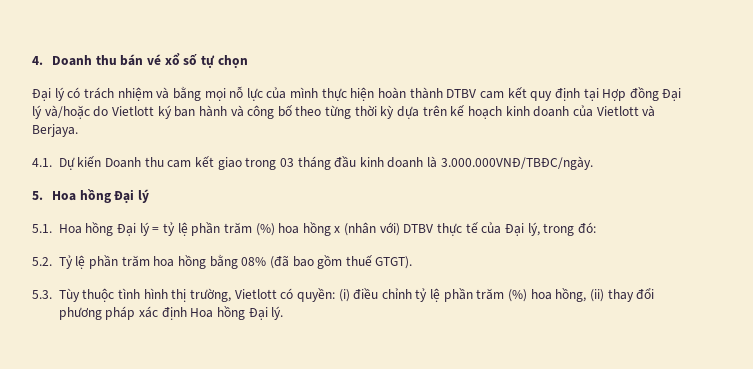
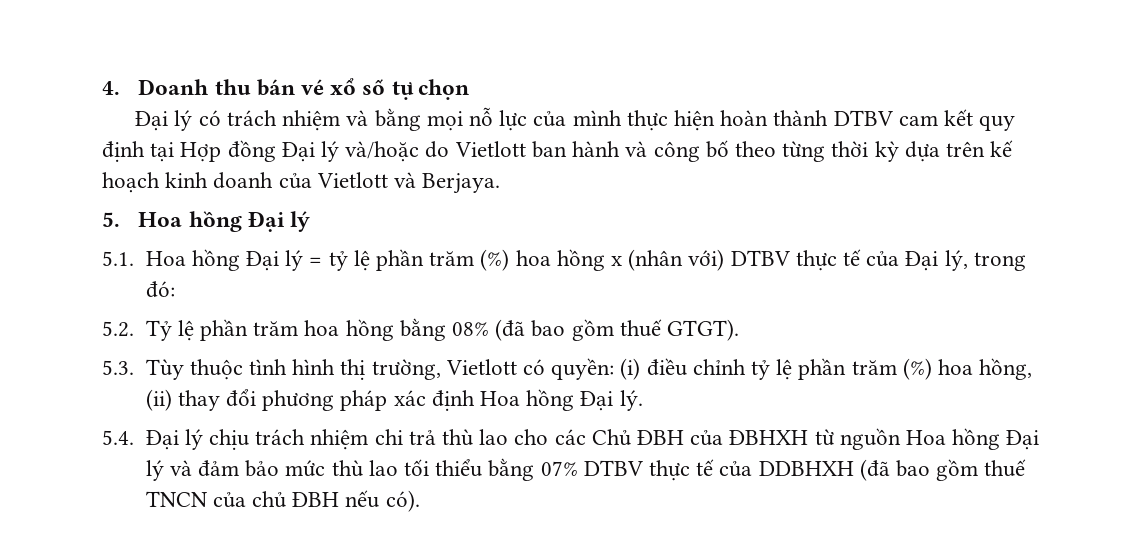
- Đại lý có trách nhiệm và bằng mọi nỗ lực của mình thực hiện hoàn thành DTBV cam kết quy định tại Hợp đồng Đại lý và/hoặc do Vietlott ký ban hành và công bố theo từng thời kỳ dựa trên kế hoạch kinh doanh của Vietlott và Berjaya.
+ Đại lý có trách nhiệm và bằng mọi nỗ lực của mình thực hiện hoàn thành DTBV cam kết quy định tại Hợp đồng Đại lý và/hoặc do Vietlott ban hành và công bố theo từng thời kỳ dựa trên kế hoạch kinh doanh của Vietlott và Berjaya.
- 4.1. Dự kiến Doanh thu cam kết giao trong 03 tháng đầu kinh doanh là 3.000.000VNĐ/TBĐC/ngày.
+ 5.4. Đại lý chịu trách nhiệm chi trả thù lao cho các Chủ ĐBH của ĐBHXH từ nguồn Hoa hồng Đại lý và đảm bảo mức thù lao tối thiểu bằng 07% DTBV thực tế của DDBHXH (đã bao gồm thuế TNCN của chủ ĐBH nếu có).

